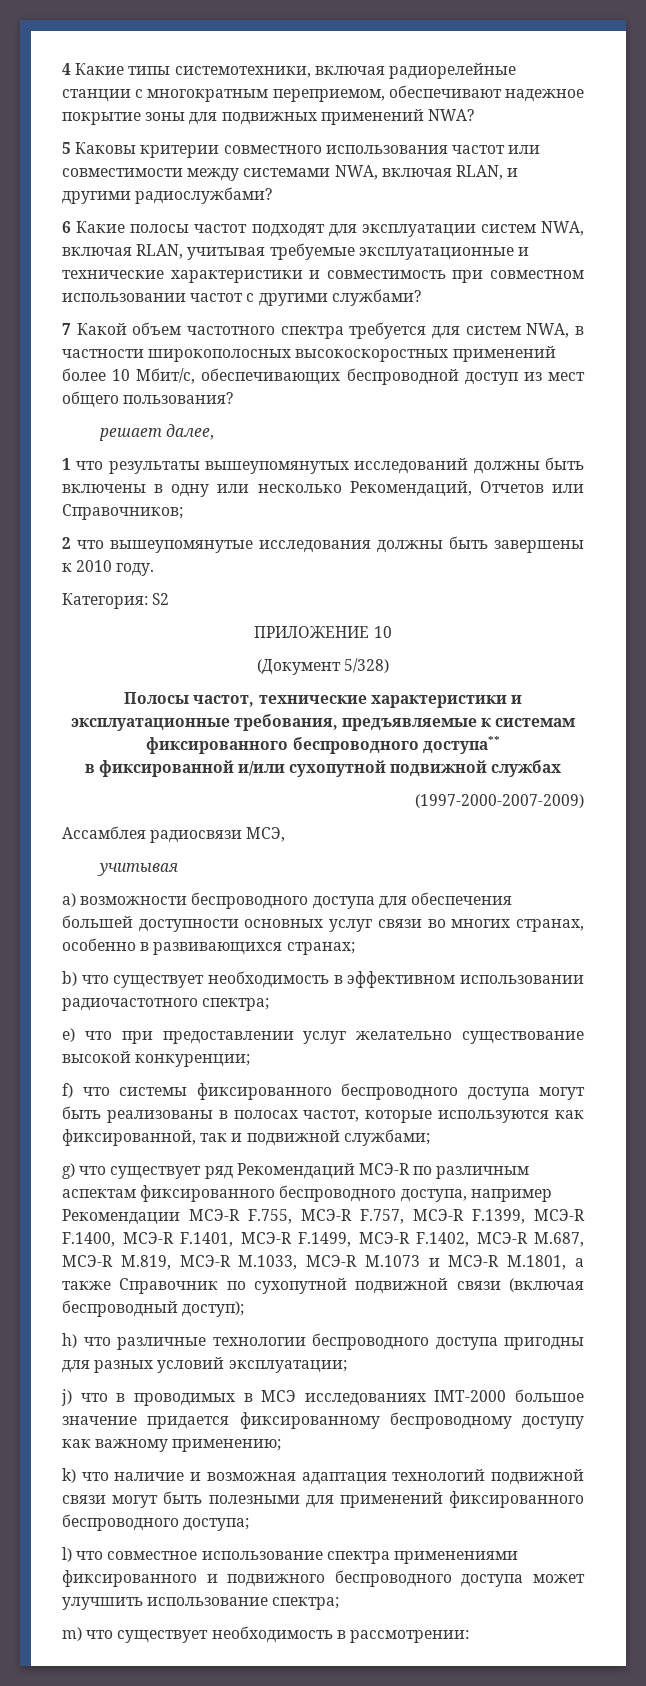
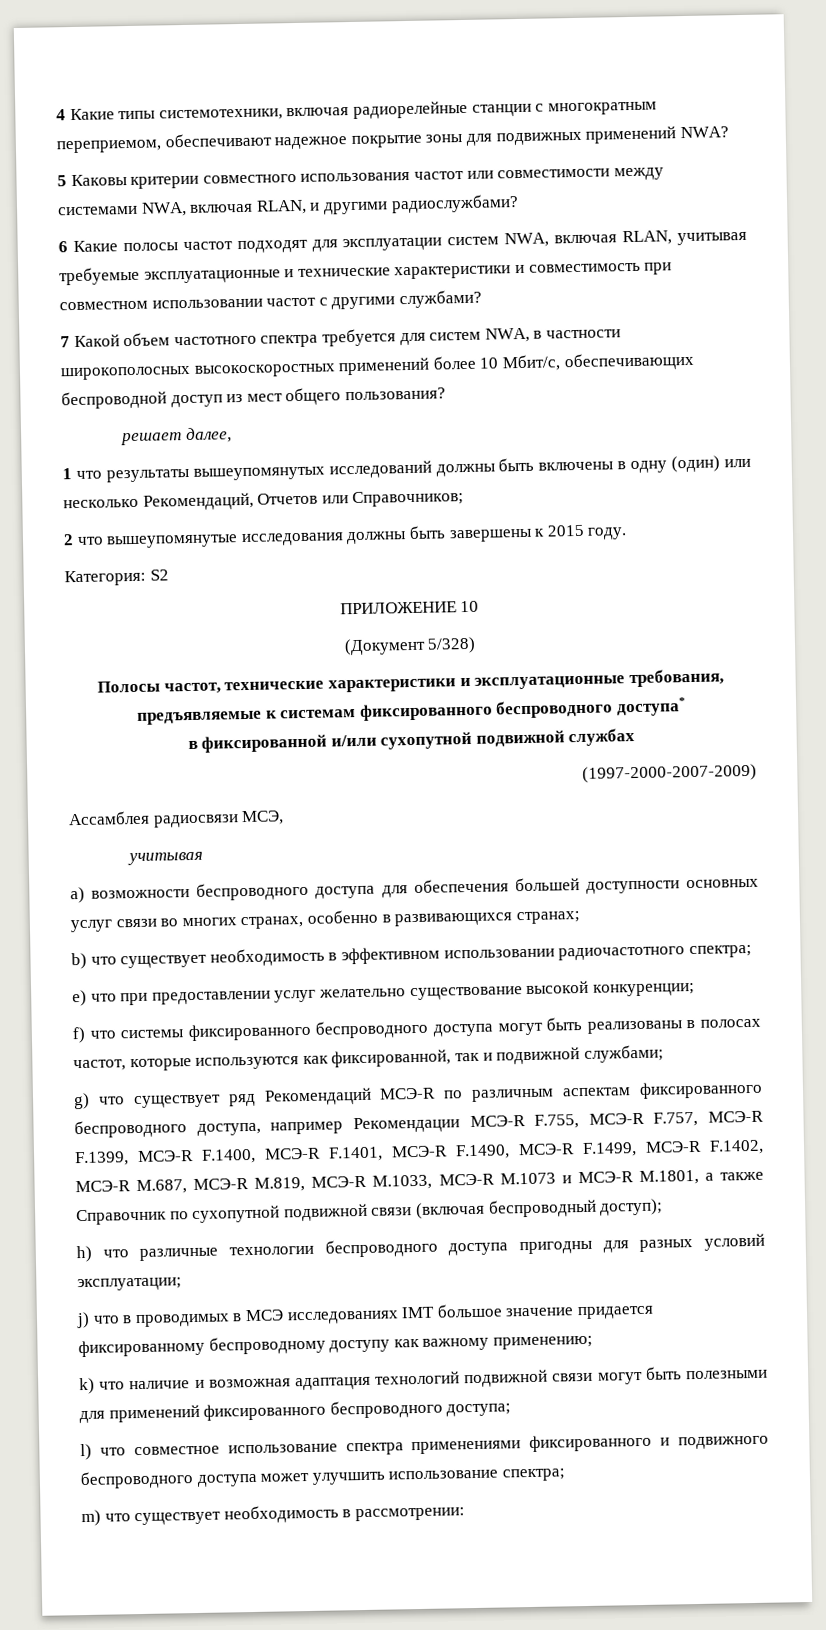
- 1 что результаты вышеупомянутых исследований должны быть включены в одну или несколько Рекомендаций, Отчетов или Справочников;
+ 1 что результаты вышеупомянутых исследований должны быть включены в одну (один) или несколько Рекомендаций, Отчетов или Справочников;
- 2 что вышеупомянутые исследования должны быть завершены к 2010 году.
+ 2 что вышеупомянутые исследования должны быть завершены к 2015 году.
- Полосы частот, технические характеристики и эксплуатационные требования, предъявляемые к системам фиксированного беспроводного доступа**
+ Полосы частот, технические характеристики и эксплуатационные требования, предъявляемые к системам фиксированного беспроводного доступа*
- g) что существует ряд Рекомендаций МСЭ-R по различным аспектам фиксированного беспроводного доступа, например Рекомендации МСЭ-R F.755, МСЭ-R F.757, МСЭ-R F.1399, МСЭ-R F.1400, МСЭ-R F.1401, МСЭ-R F.1499, МСЭ-R F.1402, МСЭ-R M.687, МСЭ-R M.819, МСЭ-R M.1033, МСЭ-R M.1073 и МСЭ-R M.1801, а также Справочник по сухопутной подвижной связи (включая беспроводный доступ);
+ g) что существует ряд Рекомендаций МСЭ-R по различным аспектам фиксированного беспроводного доступа, например Рекомендации МСЭ-R F.755, МСЭ-R F.757, МСЭ-R F.1399, МСЭ-R F.1400, МСЭ-R F.1401, МСЭ-R F.1490, МСЭ-R F.1499, МСЭ-R F.1402, МСЭ-R M.687, МСЭ-R M.819, МСЭ-R M.1033, МСЭ-R M.1073 и МСЭ-R M.1801, а также Справочник по сухопутной подвижной связи (включая беспроводный доступ);
- j) что в проводимых в МСЭ исследованиях IMT-2000 большое значение придается фиксированному беспроводному доступу как важному применению;
+ j) что в проводимых в МСЭ исследованиях IMT большое значение придается фиксированному беспроводному доступу как важному применению;

